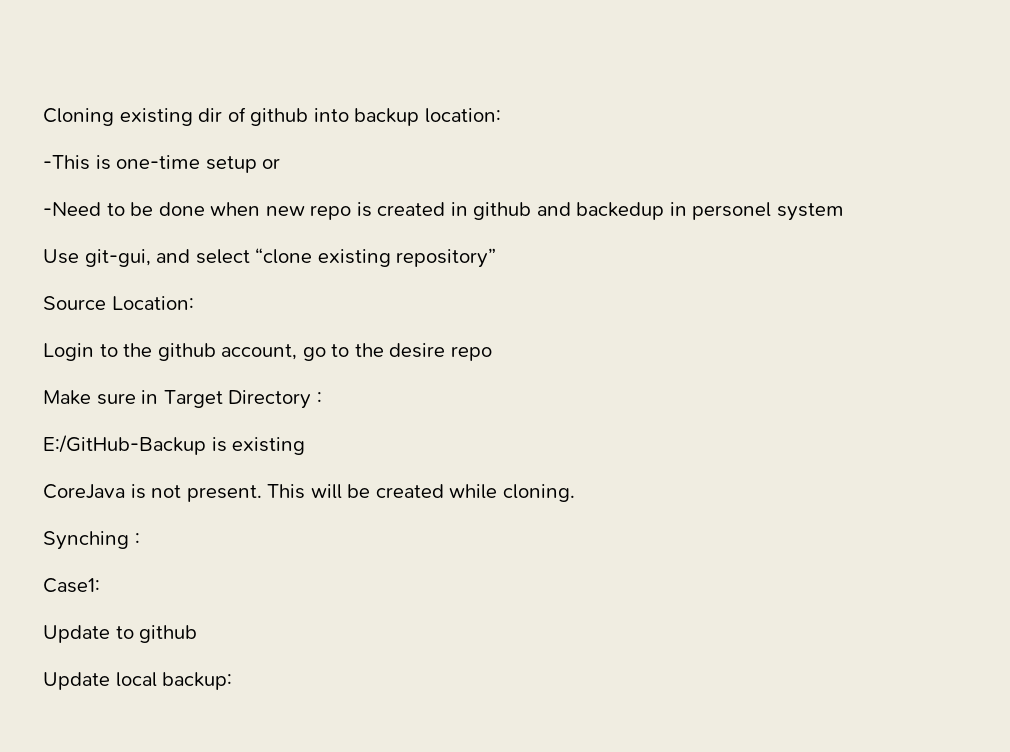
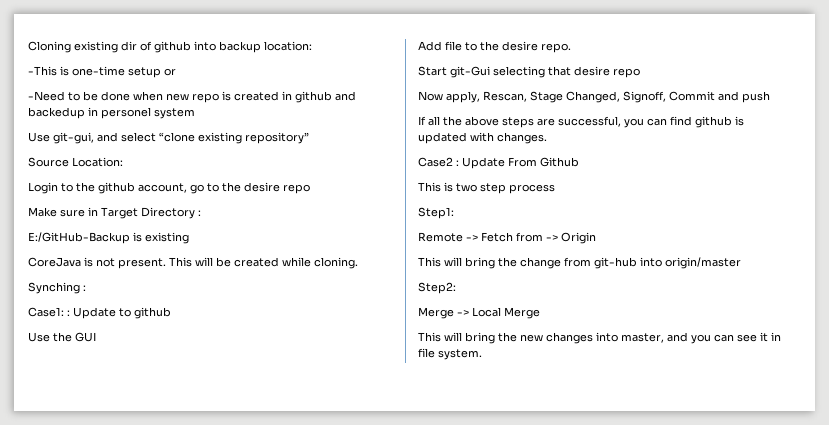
- Case1:
- Update to github
+ Case1: : Update to github
- Update local backup:
+ Use the GUI
+ Add file to the desire repo.
+ Start git-Gui selecting that desire repo
+ Now apply, Rescan, Stage Changed, Signoff, Commit and push
+ If all the above steps are successful, you can find github is updated with changes.
+ Case2 : Update From Github
+ This is two step process
+ Step1:
+ Remote -> Fetch from -> Origin
+ This will bring the change from git-hub into origin/master
+ Step2:
+ Merge -> Local Merge
+ This will bring the new changes into master, and you can see it in file system.

